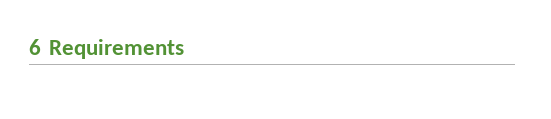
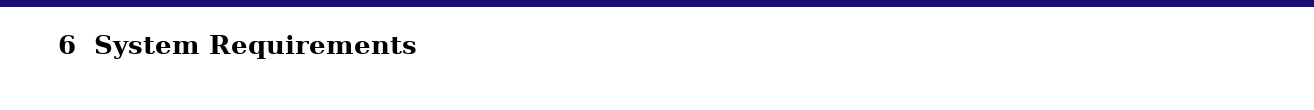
- 6 Requirements
+ 6 System Requirements

